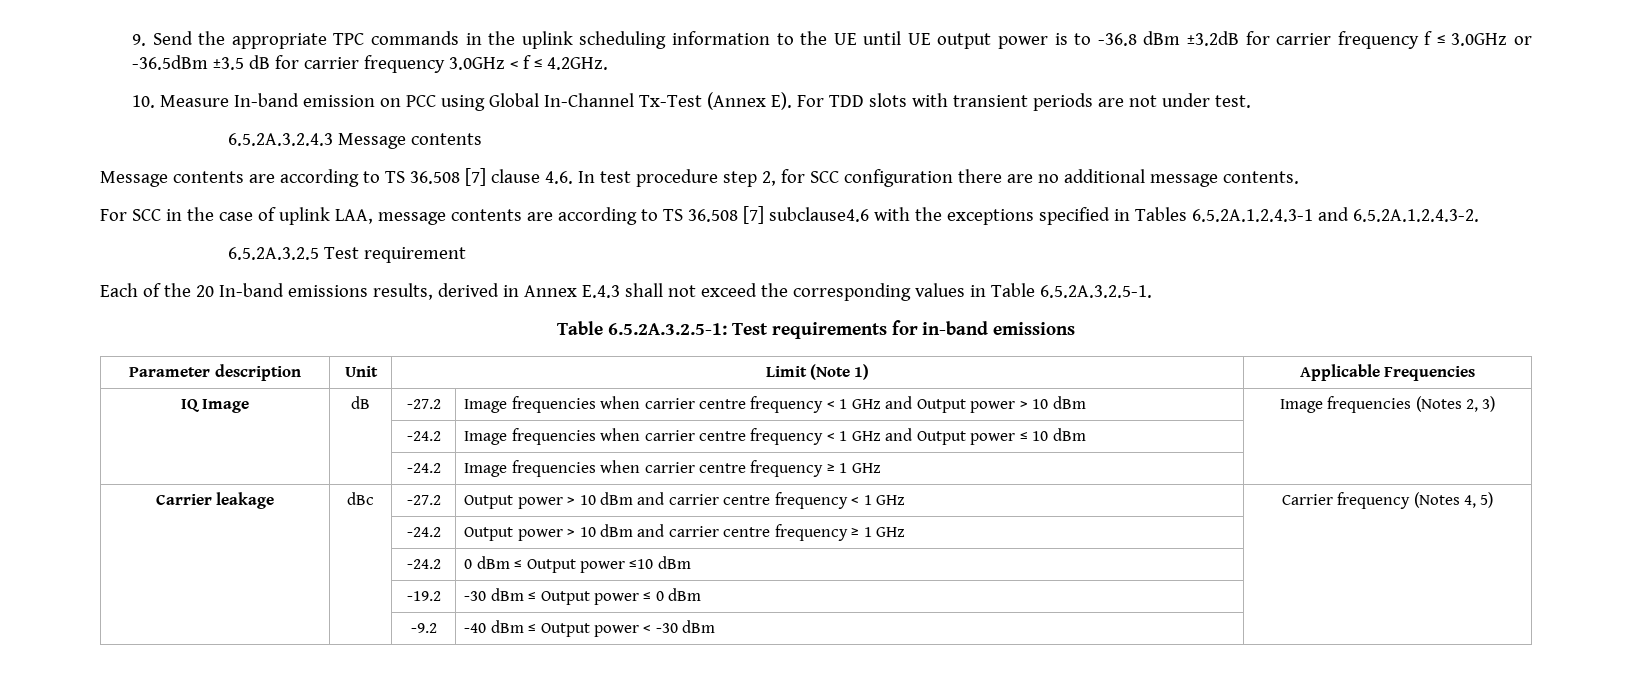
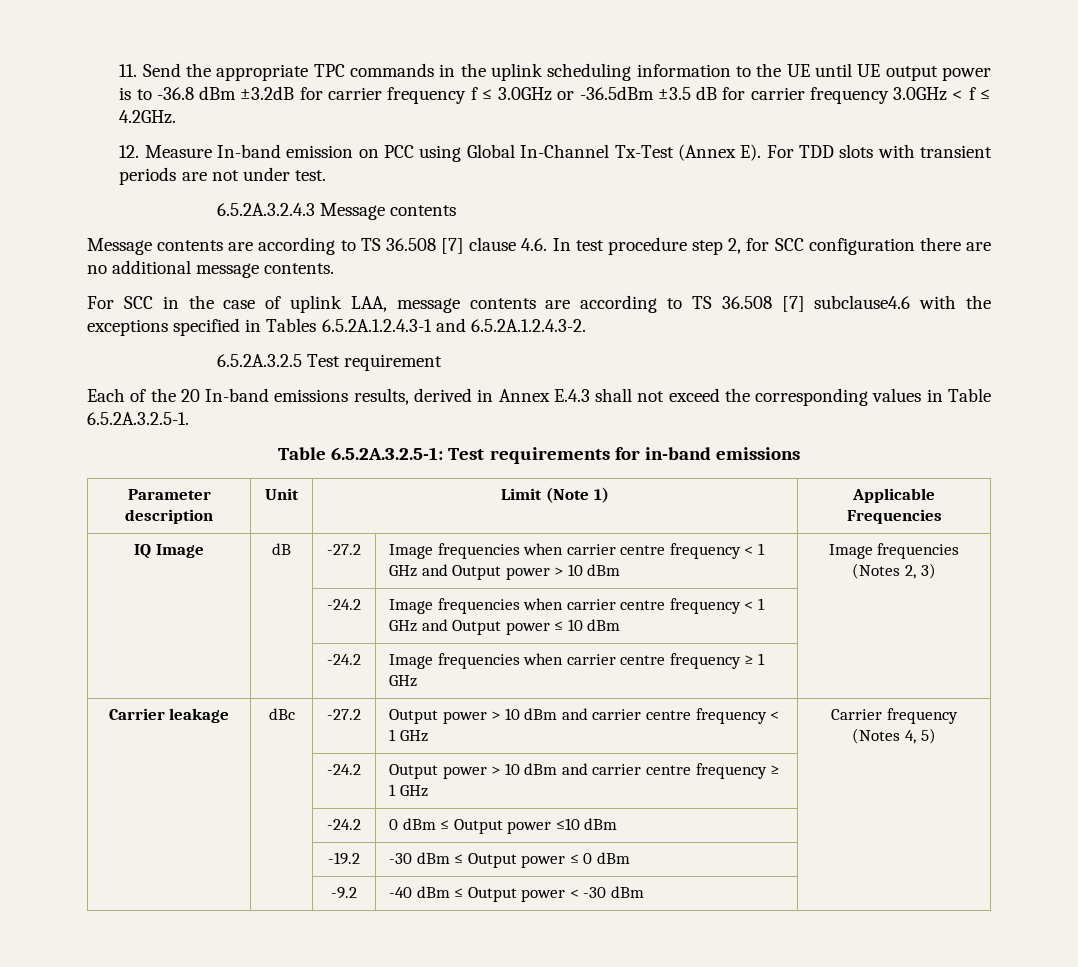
- 9. Send the appropriate TPC commands in the uplink scheduling information to the UE until UE output power is to -36.8 dBm ±3.2dB for carrier frequency f ≤ 3.0GHz or -36.5dBm ±3.5 dB for carrier frequency 3.0GHz < f ≤ 4.2GHz.
+ 11. Send the appropriate TPC commands in the uplink scheduling information to the UE until UE output power is to -36.8 dBm ±3.2dB for carrier frequency f ≤ 3.0GHz or -36.5dBm ±3.5 dB for carrier frequency 3.0GHz < f ≤ 4.2GHz.
- 10. Measure In-band emission on PCC using Global In-Channel Tx-Test (Annex E). For TDD slots with transient periods are not under test.
+ 12. Measure In-band emission on PCC using Global In-Channel Tx-Test (Annex E). For TDD slots with transient periods are not under test.

